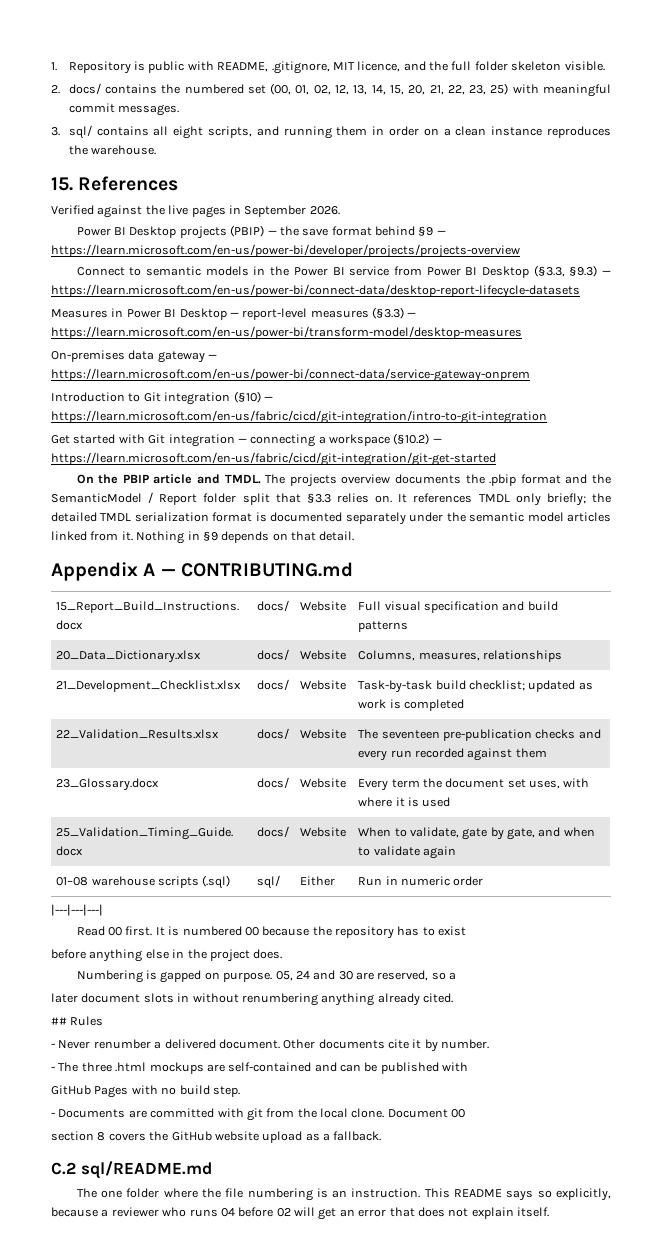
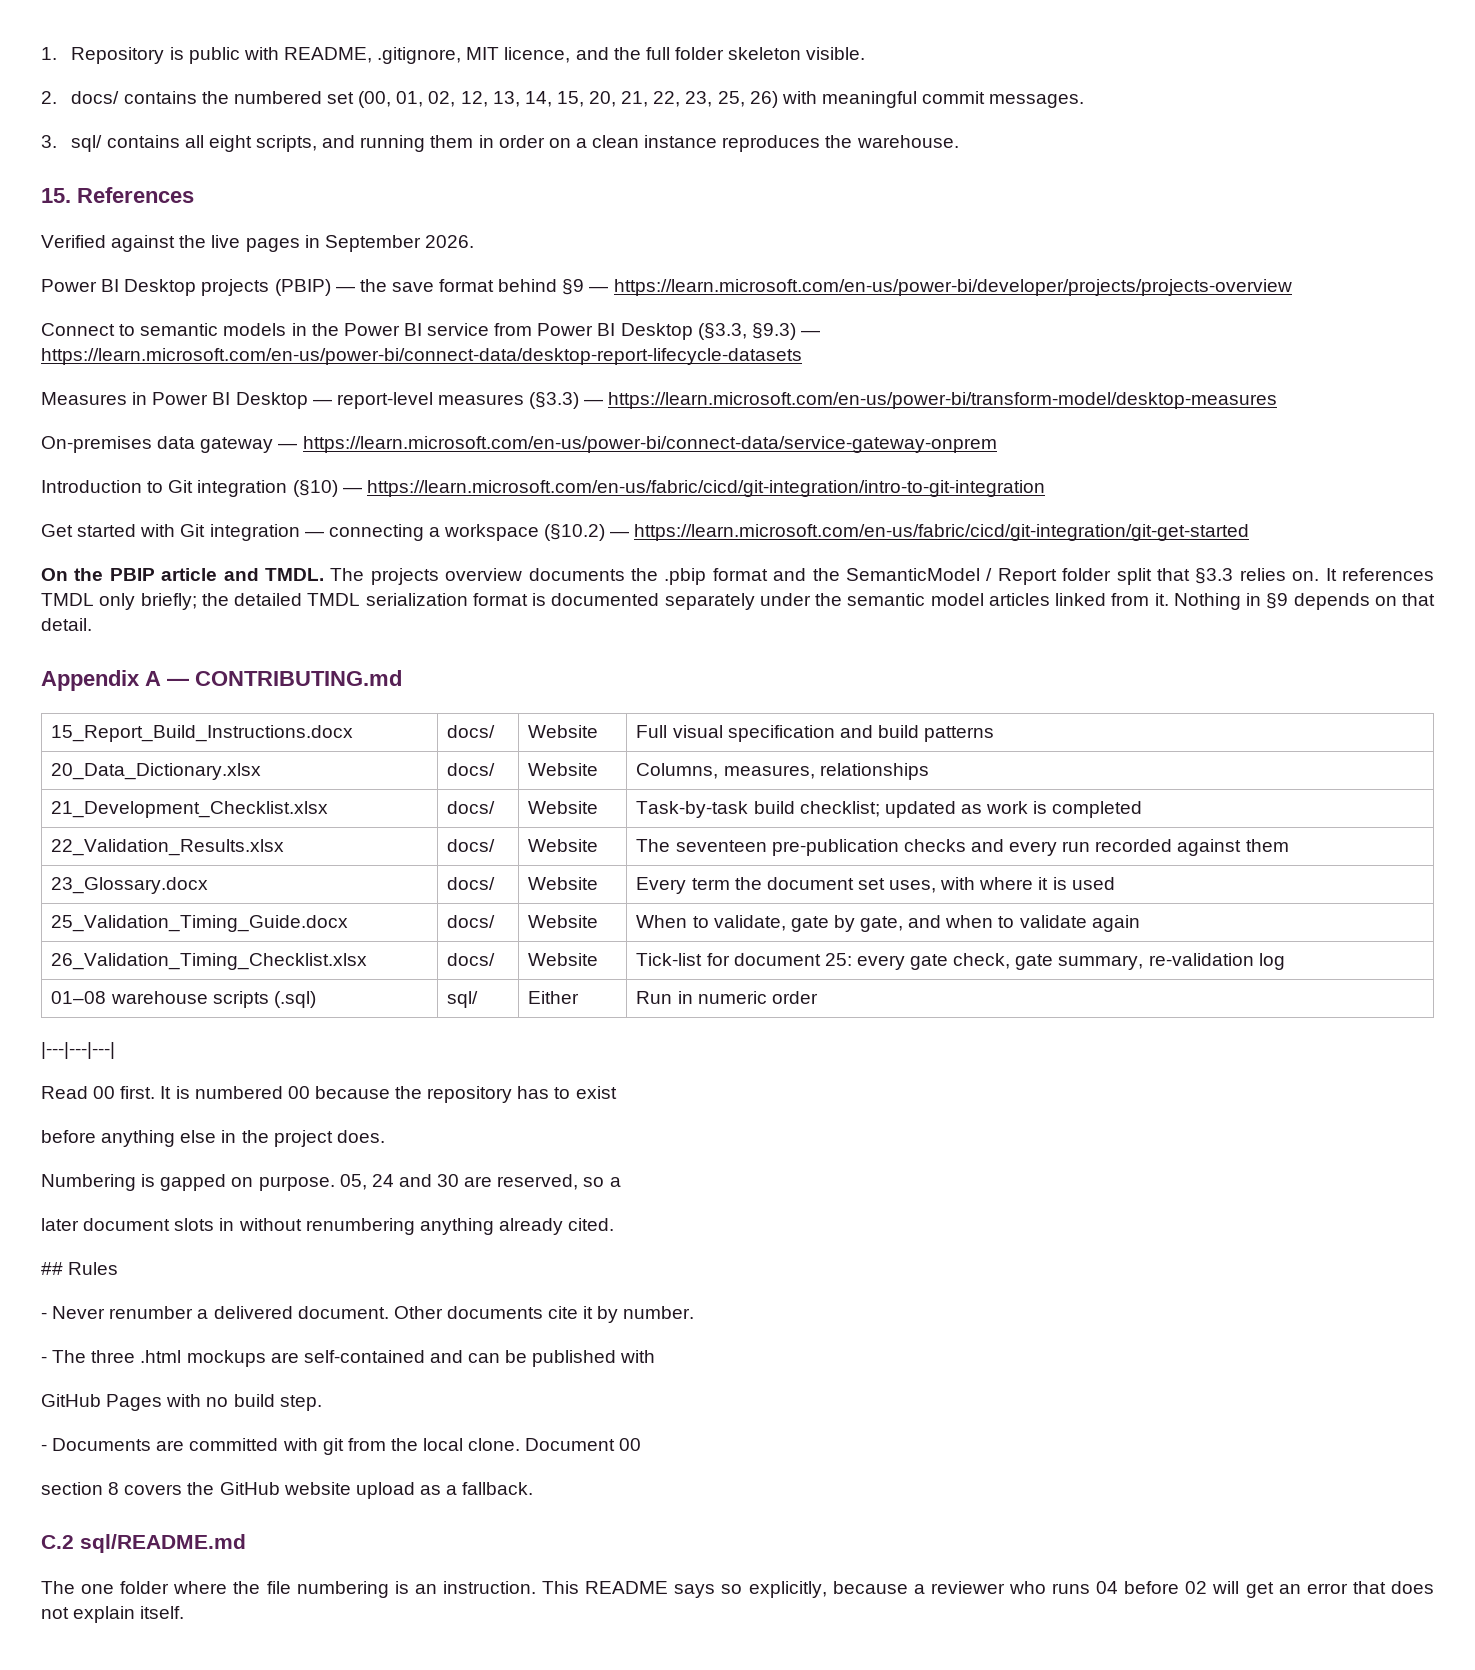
- 2. docs/ contains the numbered set (00, 01, 02, 12, 13, 14, 15, 20, 21, 22, 23, 25) with meaningful commit messages.
+ 2. docs/ contains the numbered set (00, 01, 02, 12, 13, 14, 15, 20, 21, 22, 23, 25, 26) with meaningful commit messages.
+ 26_Validation_Timing_Checklist.xlsx | docs/ | Website | Tick-list for document 25: every gate check, gate summary, re-validation log

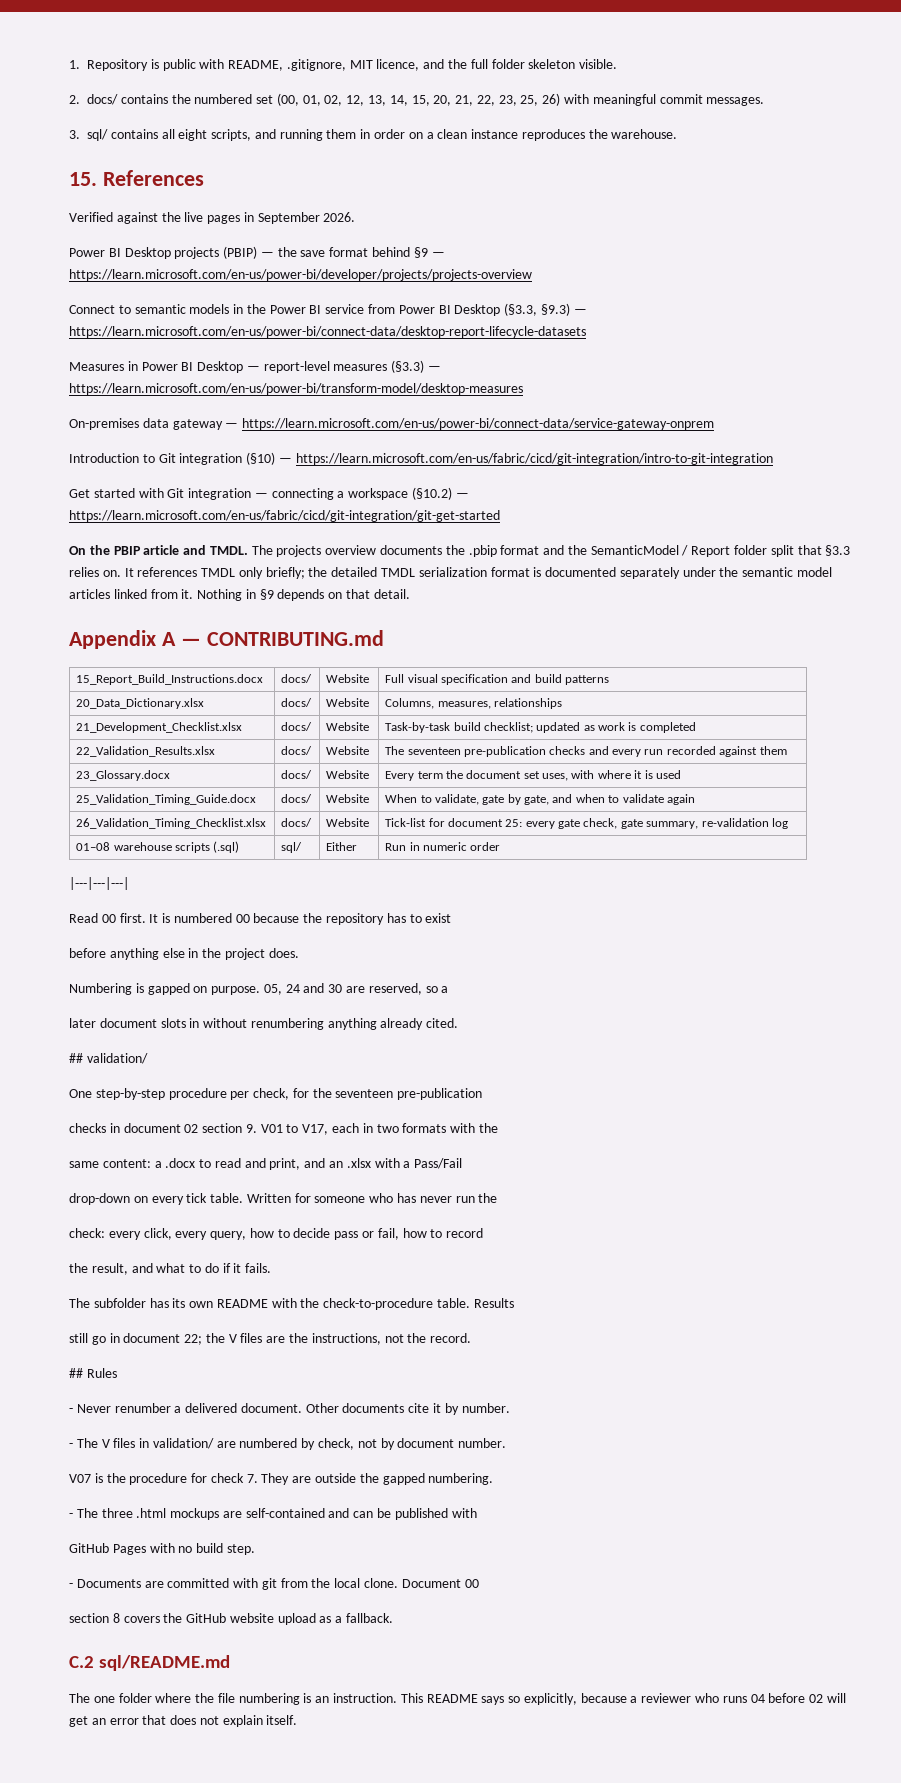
+ ## validation/
+ One step-by-step procedure per check, for the seventeen pre-publication
+ checks in document 02 section 9. V01 to V17, each in two formats with the
+ same content: a .docx to read and print, and an .xlsx with a Pass/Fail
+ drop-down on every tick table. Written for someone who has never run the
+ check: every click, every query, how to decide pass or fail, how to record
+ the result, and what to do if it fails.
+ The subfolder has its own README with the check-to-procedure table. Results
+ still go in document 22; the V files are the instructions, not the record.
+ - The V files in validation/ are numbered by check, not by document number.
+ V07 is the procedure for check 7. They are outside the gapped numbering.

